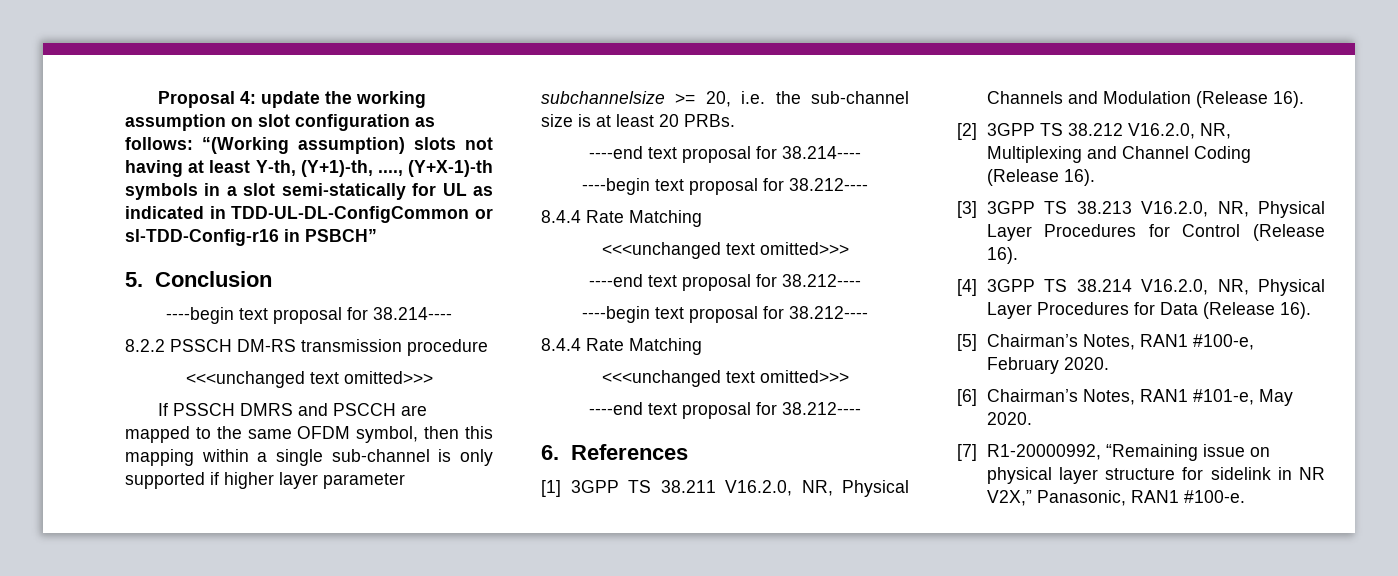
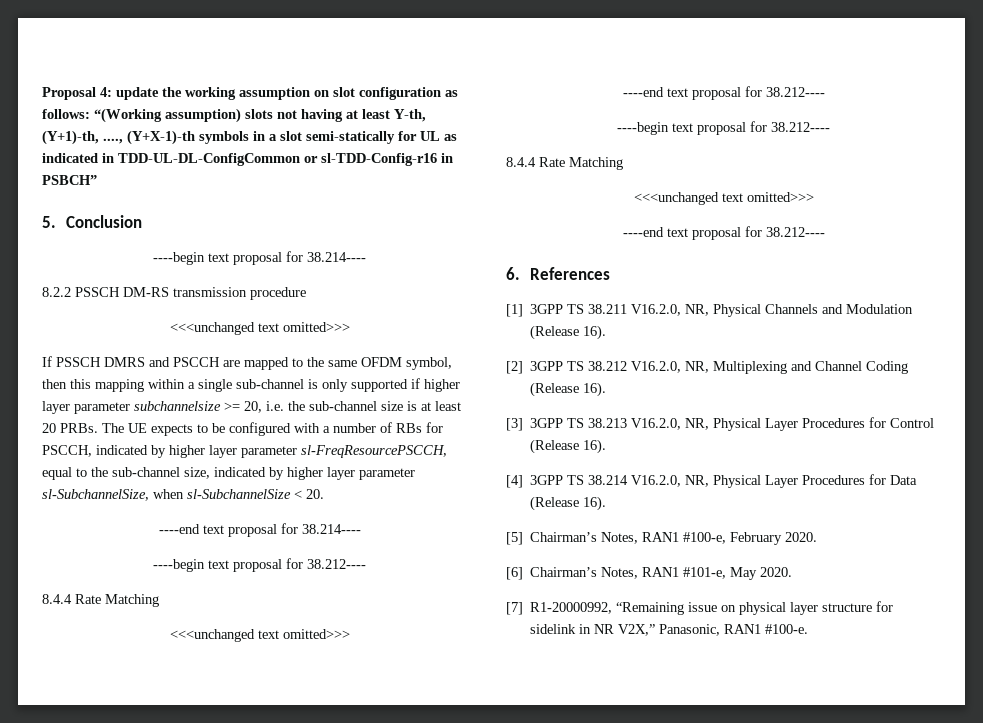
+ The UE expects to be configured with a number of RBs for PSCCH, indicated by higher layer parameter sl-FreqResourcePSCCH, equal to the sub-channel size, indicated by higher layer parameter sl-SubchannelSize, when sl-SubchannelSize < 20.

